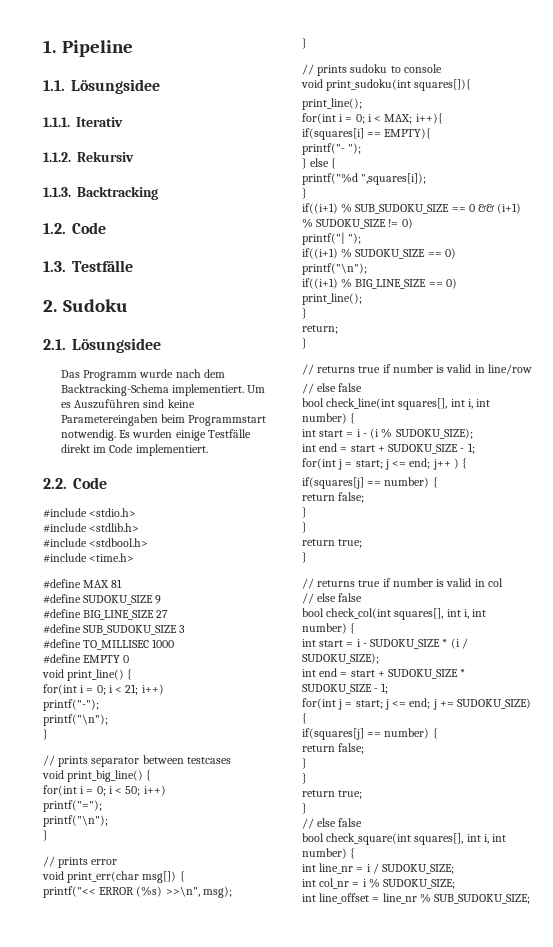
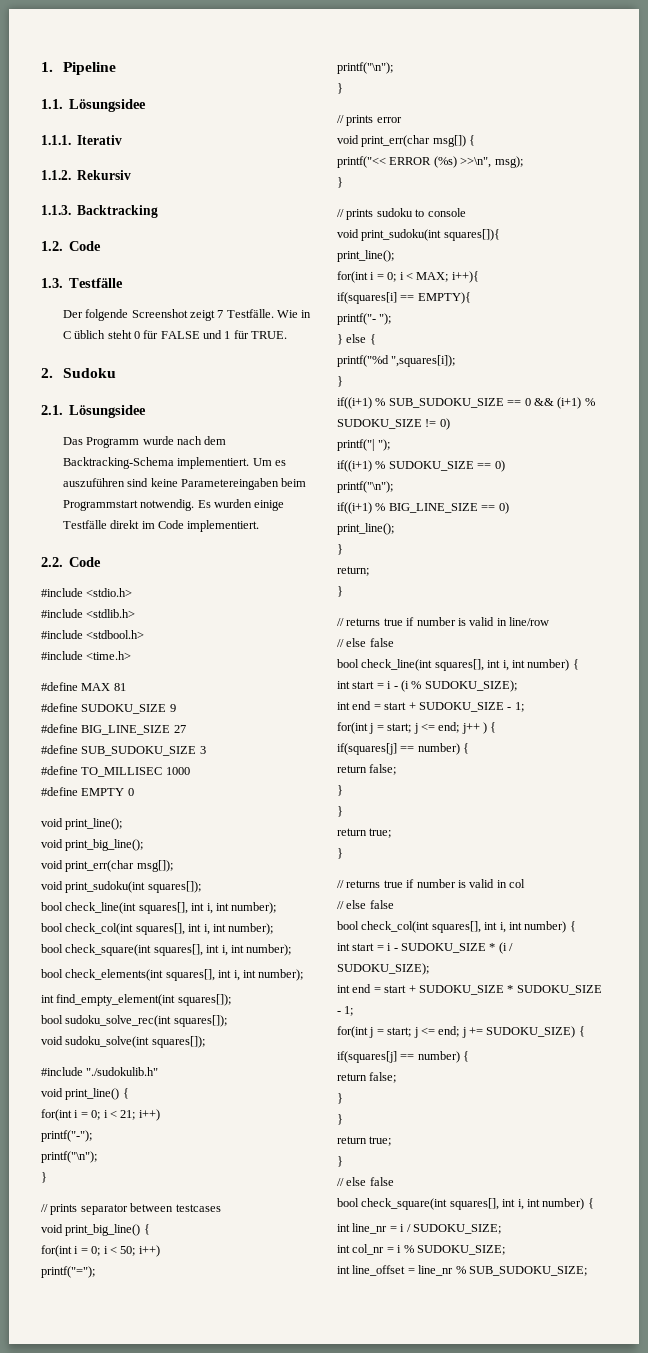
+ Der folgende Screenshot zeigt 7 Testfälle. Wie in C üblich steht 0 für FALSE und 1 für TRUE.
- Um es Auszuführen sind keine Parametereingaben beim Programmstart notwendig.
+ Um es auszuführen sind keine Parametereingaben beim Programmstart notwendig.
+ void print_line();
+ void print_big_line();
+ void print_err(char msg[]);
+ void print_sudoku(int squares[]);
+ bool check_line(int squares[], int i, int number);
+ bool check_col(int squares[], int i, int number);
+ bool check_square(int squares[], int i, int number);
+ bool check_elements(int squares[], int i, int number);
+ int find_empty_element(int squares[]);
+ bool sudoku_solve_rec(int squares[]);
+ void sudoku_solve(int squares[]);
+ #include "./sudokulib.h"

